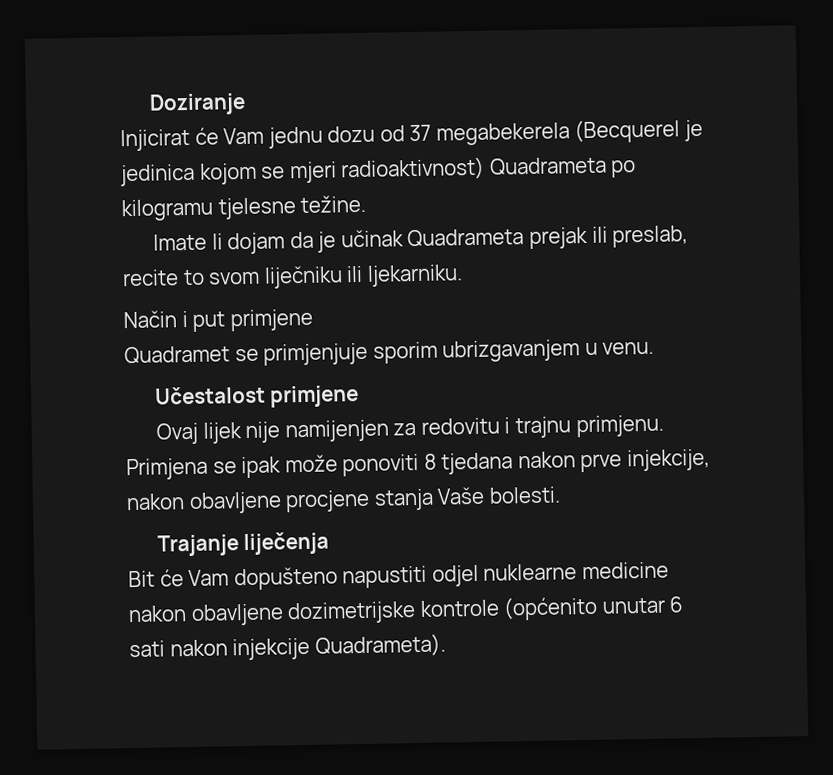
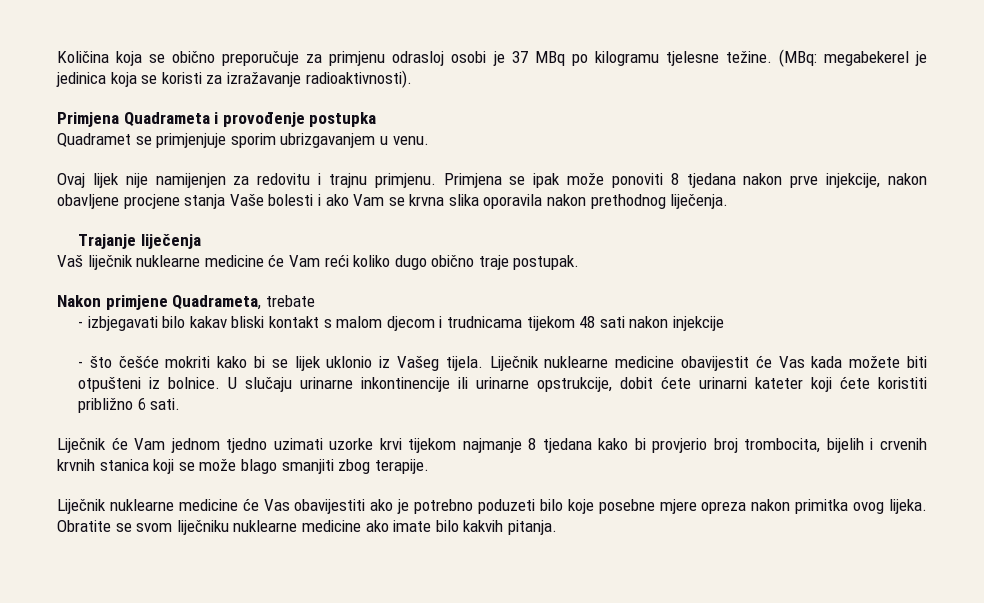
- Doziranje
- Injicirat će Vam jednu dozu od 37 megabekerela (Becquerel je jedinica kojom se mjeri radioaktivnost) Quadrameta po kilogramu tjelesne težine.
- Imate li dojam da je učinak Quadrameta prejak ili preslab, recite to svom liječniku ili ljekarniku.
- Način i put primjene
+ Količina koja se obično preporučuje za primjenu odrasloj osobi je 37 MBq po kilogramu tjelesne težine. (MBq: megabekerel je jedinica koja se koristi za izražavanje radioaktivnosti).
+ Primjena Quadrameta i provođenje postupka
- Učestalost primjene
- Primjena se ipak može ponoviti 8 tjedana nakon prve injekcije, nakon obavljene procjene stanja Vaše bolesti.
+ Primjena se ipak može ponoviti 8 tjedana nakon prve injekcije, nakon obavljene procjene stanja Vaše bolesti i ako Vam se krvna slika oporavila nakon prethodnog liječenja.
  Trajanje liječenja
- Bit će Vam dopušteno napustiti odjel nuklearne medicine nakon obavljene dozimetrijske kontrole (općenito unutar 6 sati nakon injekcije Quadrameta).
+ Vaš liječnik nuklearne medicine će Vam reći koliko dugo obično traje postupak.
+ Nakon primjene Quadrameta, trebate
+ - izbjegavati bilo kakav bliski kontakt s malom djecom i trudnicama tijekom 48 sati nakon injekcije
+ - što češće mokriti kako bi se lijek uklonio iz Vašeg tijela. Liječnik nuklearne medicine obavijestit će Vas kada možete biti otpušteni iz bolnice. U slučaju urinarne inkontinencije ili urinarne opstrukcije, dobit ćete urinarni kateter koji ćete koristiti približno 6 sati.
+ Liječnik će Vam jednom tjedno uzimati uzorke krvi tijekom najmanje 8 tjedana kako bi provjerio broj trombocita, bijelih i crvenih krvnih stanica koji se može blago smanjiti zbog terapije.
+ Liječnik nuklearne medicine će Vas obavijestiti ako je potrebno poduzeti bilo koje posebne mjere opreza nakon primitka ovog lijeka. Obratite se svom liječniku nuklearne medicine ako imate bilo kakvih pitanja.

